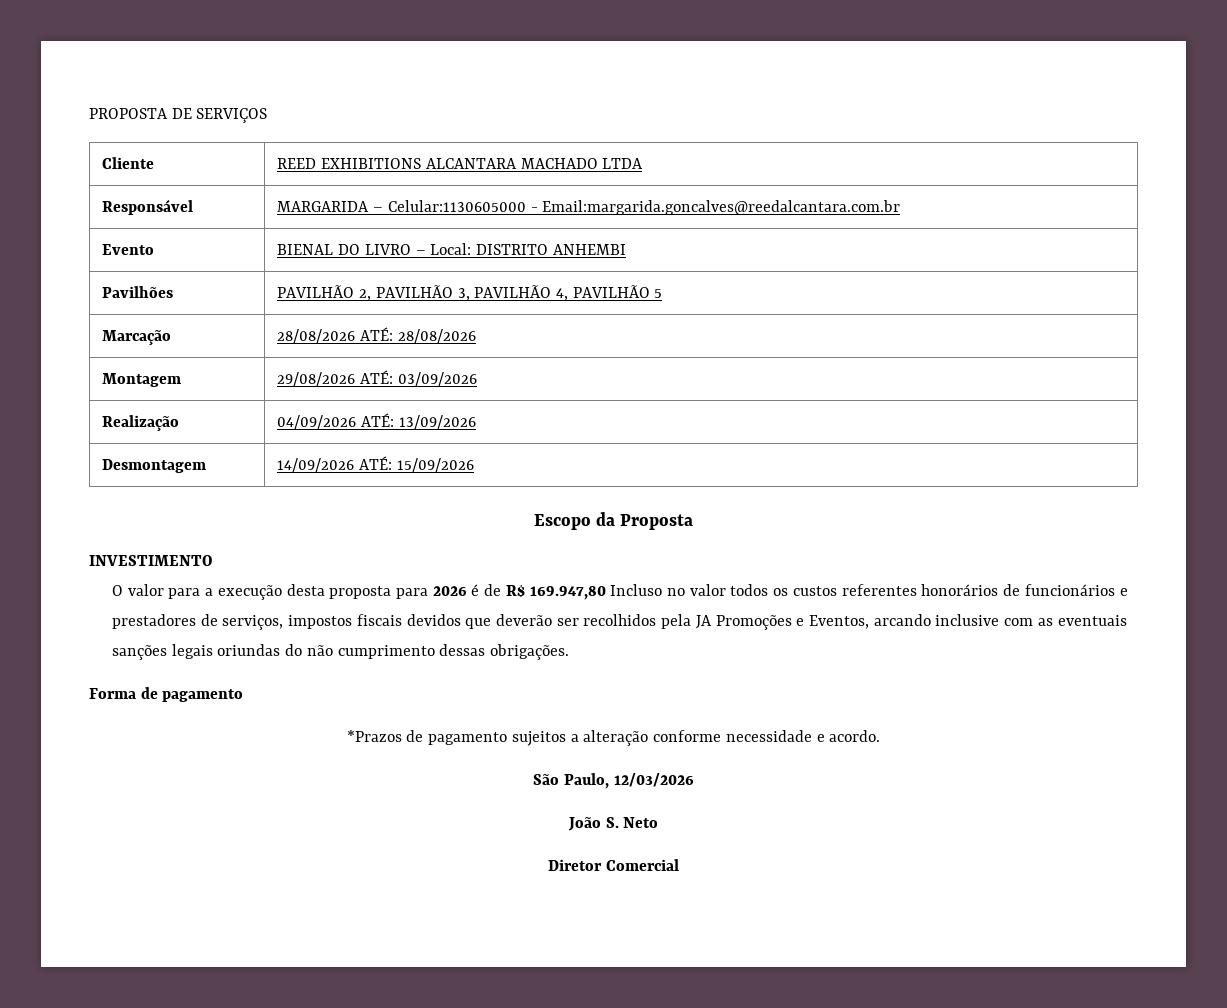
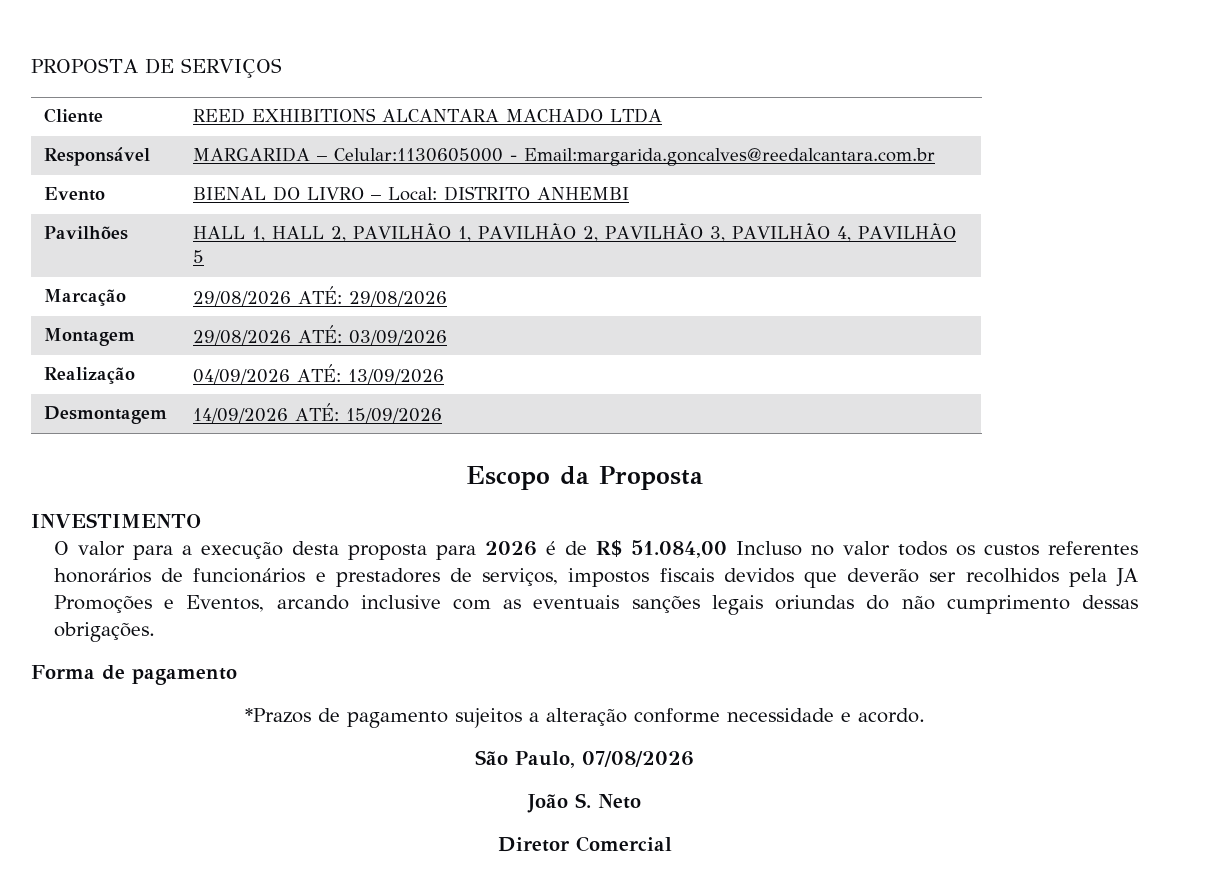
- Pavilhões | PAVILHÃO 2, PAVILHÃO 3, PAVILHÃO 4, PAVILHÃO 5
+ Pavilhões | HALL 1, HALL 2, PAVILHÃO 1, PAVILHÃO 2, PAVILHÃO 3, PAVILHÃO 4, PAVILHÃO 5
- Marcação | 28/08/2026 ATÉ: 28/08/2026
+ Marcação | 29/08/2026 ATÉ: 29/08/2026
- O valor para a execução desta proposta para 2026 é de R$ 169.947,80 Incluso no valor todos os custos referentes honorários de funcionários e prestadores de serviços, impostos fiscais devidos que deverão ser recolhidos pela JA Promoções e Eventos, arcando inclusive com as eventuais sanções legais oriundas do não cumprimento dessas obrigações.
+ O valor para a execução desta proposta para 2026 é de R$ 51.084,00 Incluso no valor todos os custos referentes honorários de funcionários e prestadores de serviços, impostos fiscais devidos que deverão ser recolhidos pela JA Promoções e Eventos, arcando inclusive com as eventuais sanções legais oriundas do não cumprimento dessas obrigações.
- São Paulo, 12/03/2026
+ São Paulo, 07/08/2026

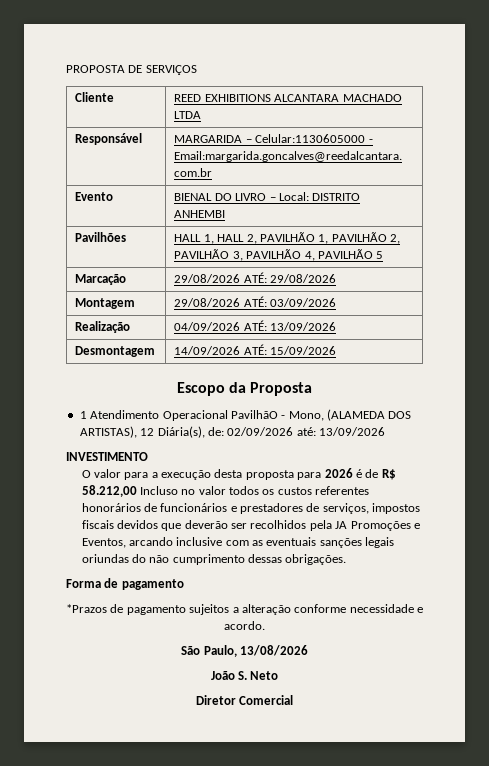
+ 1 Atendimento Operacional PavilhãO - Mono, (ALAMEDA DOS ARTISTAS), 12 Diária(s), de: 02/09/2026 até: 13/09/2026
- O valor para a execução desta proposta para 2026 é de R$ 51.084,00 Incluso no valor todos os custos referentes honorários de funcionários e prestadores de serviços, impostos fiscais devidos que deverão ser recolhidos pela JA Promoções e Eventos, arcando inclusive com as eventuais sanções legais oriundas do não cumprimento dessas obrigações.
+ O valor para a execução desta proposta para 2026 é de R$ 58.212,00 Incluso no valor todos os custos referentes honorários de funcionários e prestadores de serviços, impostos fiscais devidos que deverão ser recolhidos pela JA Promoções e Eventos, arcando inclusive com as eventuais sanções legais oriundas do não cumprimento dessas obrigações.
- São Paulo, 07/08/2026
+ São Paulo, 13/08/2026

